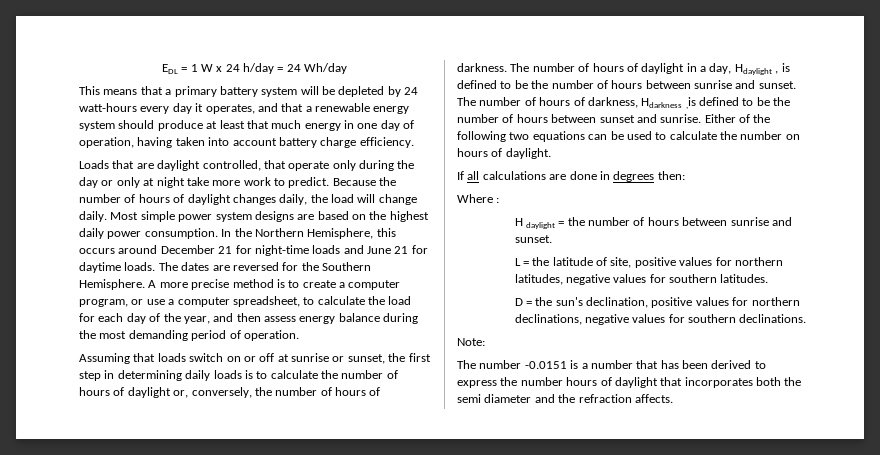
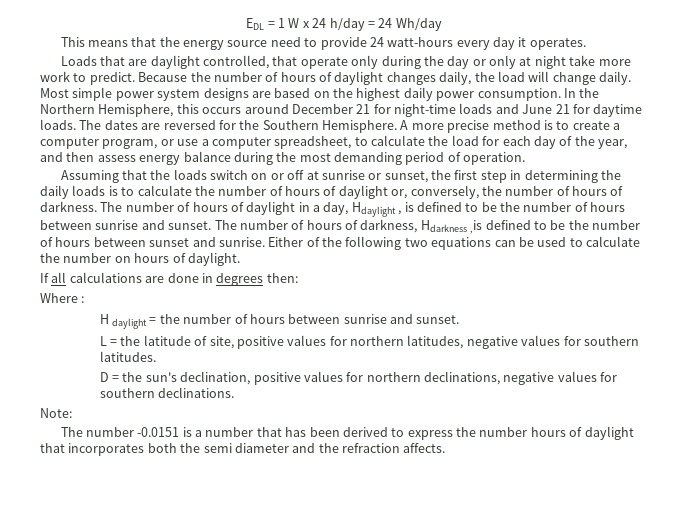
- This means that a primary battery system will be depleted by 24 watt-hours every day it operates, and that a renewable energy system should produce at least that much energy in one day of operation, having taken into account battery charge efficiency.
+ This means that the energy source need to provide 24 watt-hours every day it operates.
- Assuming that loads switch on or off at sunrise or sunset, the first step in determining daily loads is to calculate the number of hours of daylight or, conversely, the number of hours of darkness.
+ Assuming that the loads switch on or off at sunrise or sunset, the first step in determining the daily loads is to calculate the number of hours of daylight or, conversely, the number of hours of darkness.

